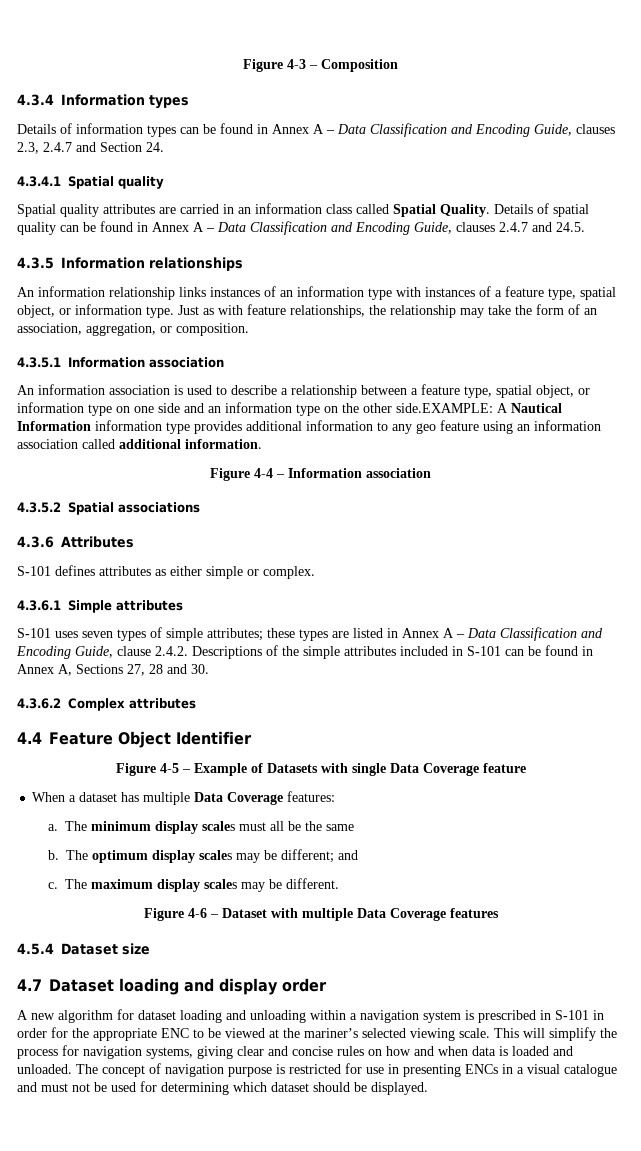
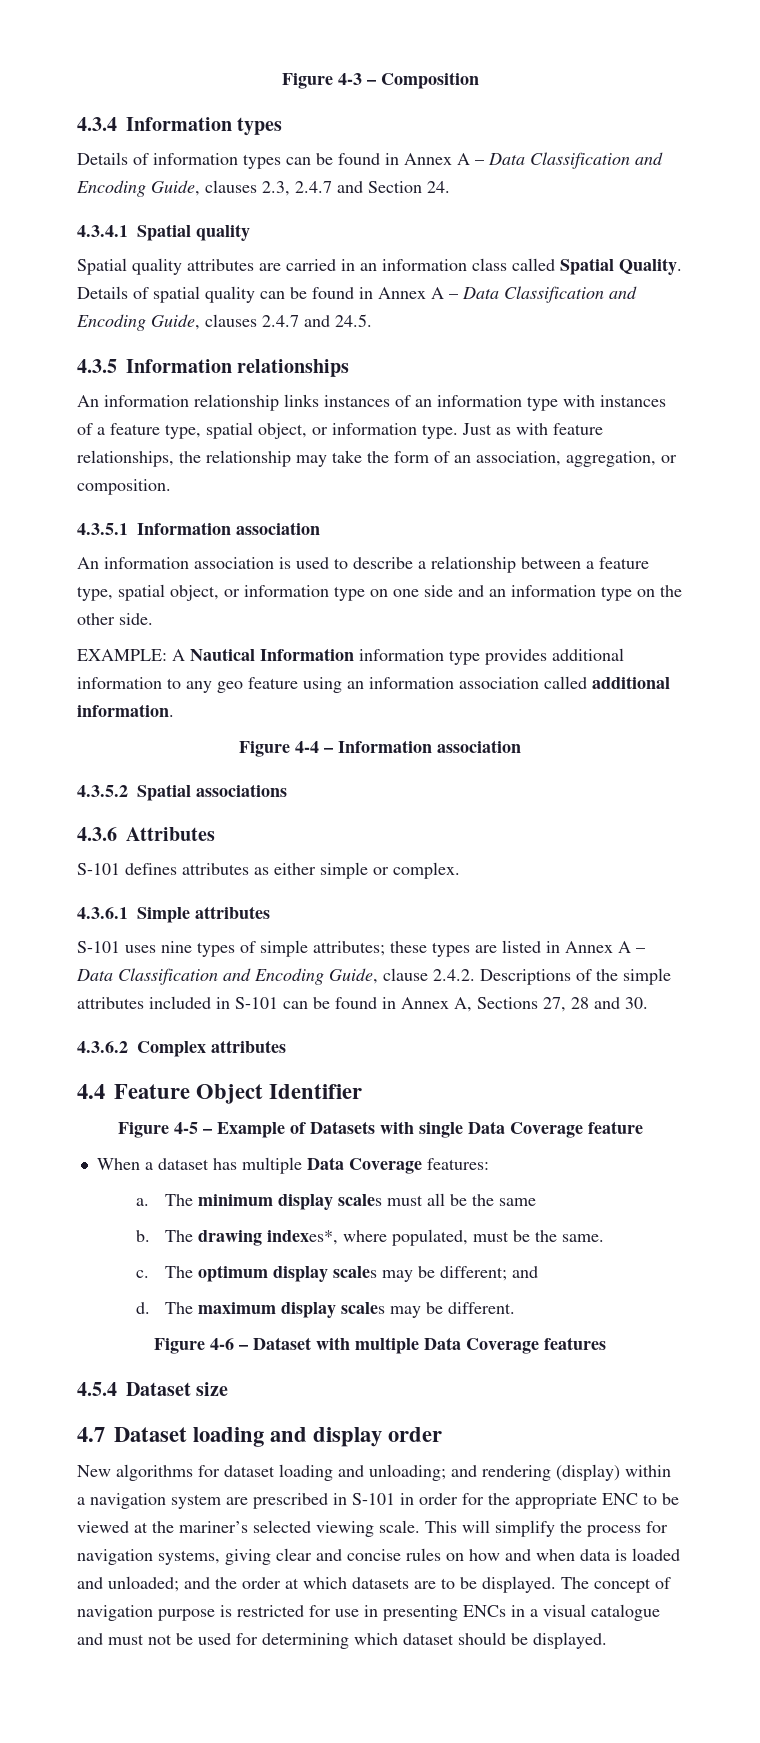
- An information association is used to describe a relationship between a feature type, spatial object, or information type on one side and an information type on the other side.EXAMPLE: A Nautical Information information type provides additional information to any geo feature using an information association called additional information.
+ An information association is used to describe a relationship between a feature type, spatial object, or information type on one side and an information type on the other side.
+ EXAMPLE: A Nautical Information information type provides additional information to any geo feature using an information association called additional information.
- S-101 uses seven types of simple attributes; these types are listed in Annex A – Data Classification and Encoding Guide, clause 2.4.2. Descriptions of the simple attributes included in S-101 can be found in Annex A, Sections 27, 28 and 30.
+ S-101 uses nine types of simple attributes; these types are listed in Annex A – Data Classification and Encoding Guide, clause 2.4.2. Descriptions of the simple attributes included in S-101 can be found in Annex A, Sections 27, 28 and 30.
- The optimum display scales may be different; and
+ The drawing indexes*, where populated, must be the same.
+ c. The optimum display scales may be different; and
- c.
+ d.
- A new algorithm for dataset loading and unloading within a navigation system is prescribed in S-101 in order for the appropriate ENC to be viewed at the mariner’s selected viewing scale.
+ New algorithms for dataset loading and unloading; and rendering (display) within a navigation system are prescribed in S-101 in order for the appropriate ENC to be viewed at the mariner’s selected viewing scale.
- This will simplify the process for navigation systems, giving clear and concise rules on how and when data is loaded and unloaded.
+ This will simplify the process for navigation systems, giving clear and concise rules on how and when data is loaded and unloaded; and the order at which datasets are to be displayed.

